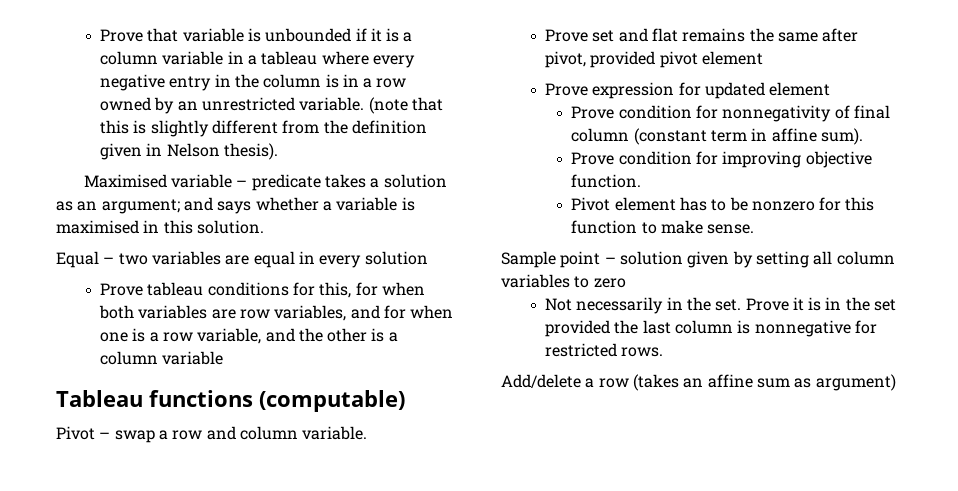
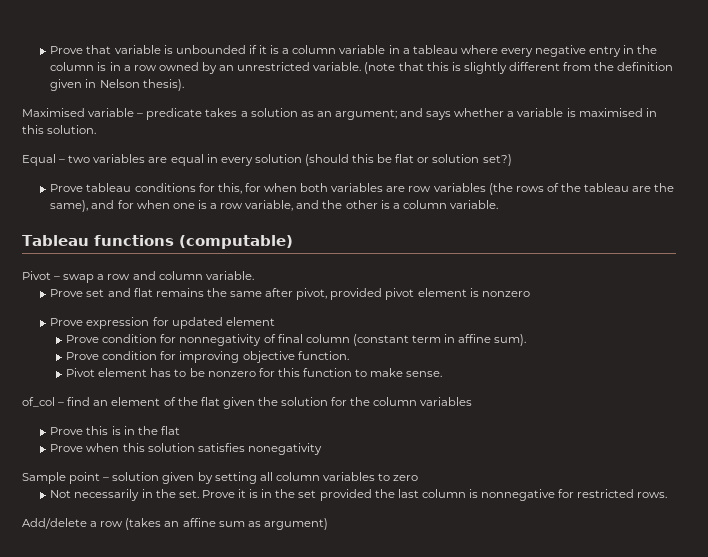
- Equal – two variables are equal in every solution
+ Equal – two variables are equal in every solution (should this be flat or solution set?)
- Prove tableau conditions for this, for when both variables are row variables, and for when one is a row variable, and the other is a column variable
+ Prove tableau conditions for this, for when both variables are row variables (the rows of the tableau are the same), and for when one is a row variable, and the other is a column variable.
- Prove set and flat remains the same after pivot, provided pivot element
+ Prove set and flat remains the same after pivot, provided pivot element is nonzero
+ of_col – find an element of the flat given the solution for the column variables
+ Prove this is in the flat
+ Prove when this solution satisfies nonegativity

